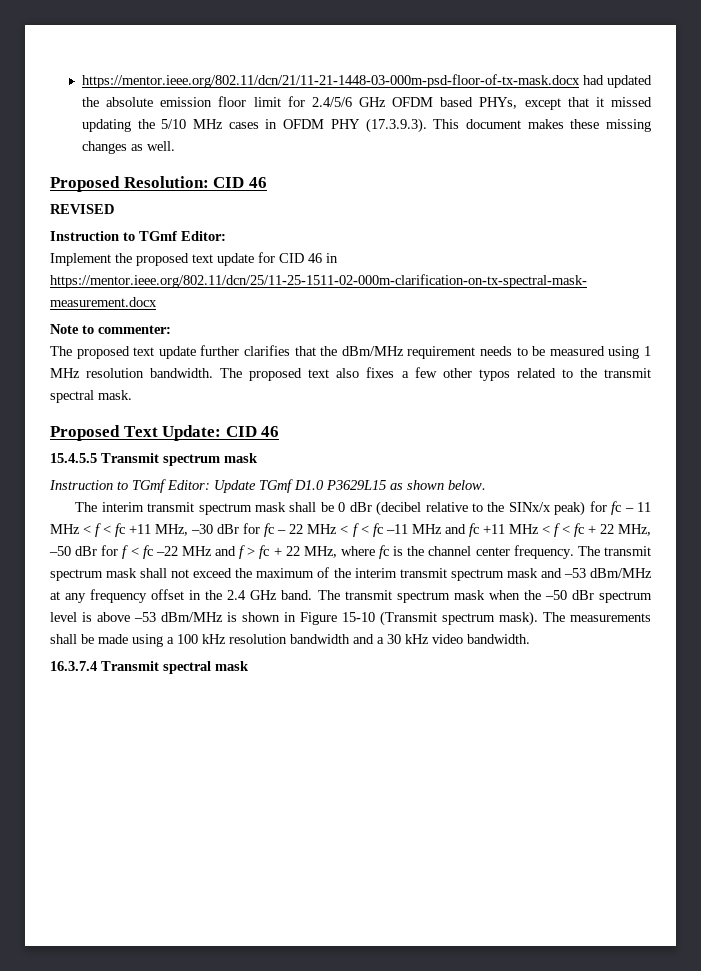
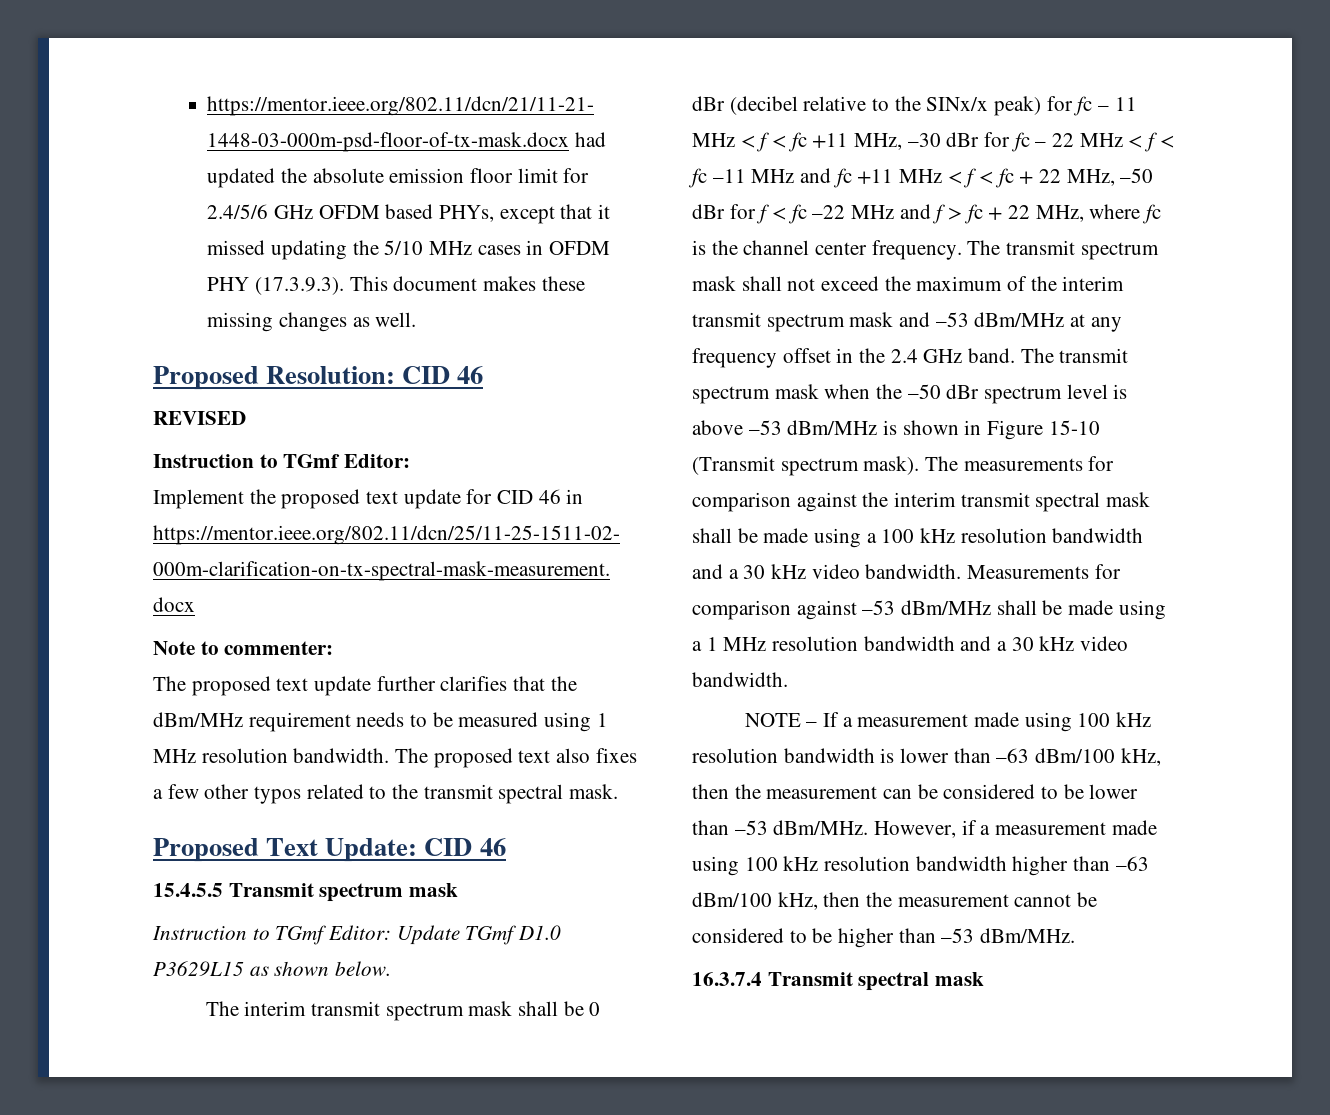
- The measurements shall be made using a 100 kHz resolution bandwidth and a 30 kHz video bandwidth.
+ The measurements for comparison against the interim transmit spectral mask shall be made using a 100 kHz resolution bandwidth and a 30 kHz video bandwidth. Measurements for comparison against –53 dBm/MHz shall be made using a 1 MHz resolution bandwidth and a 30 kHz video bandwidth.
+ NOTE – If a measurement made using 100 kHz resolution bandwidth is lower than –63 dBm/100 kHz, then the measurement can be considered to be lower than –53 dBm/MHz. However, if a measurement made using 100 kHz resolution bandwidth higher than –63 dBm/100 kHz, then the measurement cannot be considered to be higher than –53 dBm/MHz.

